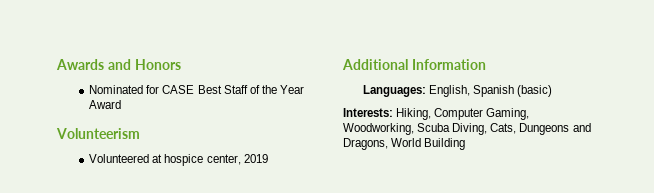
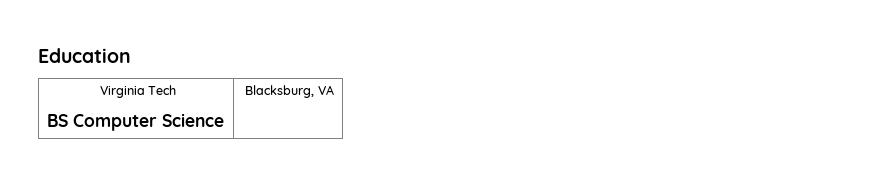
- Awards and Honors
- Nominated for CASE Best Staff of the Year Award
- Volunteerism
- Volunteered at hospice center, 2019
- Additional Information
- Languages: English, Spanish (basic)
- Interests: Hiking, Computer Gaming, Woodworking, Scuba Diving, Cats, Dungeons and Dragons, World Building
+ Education
+ Virginia Tech
+ BS Computer Science | Blacksburg, VA

